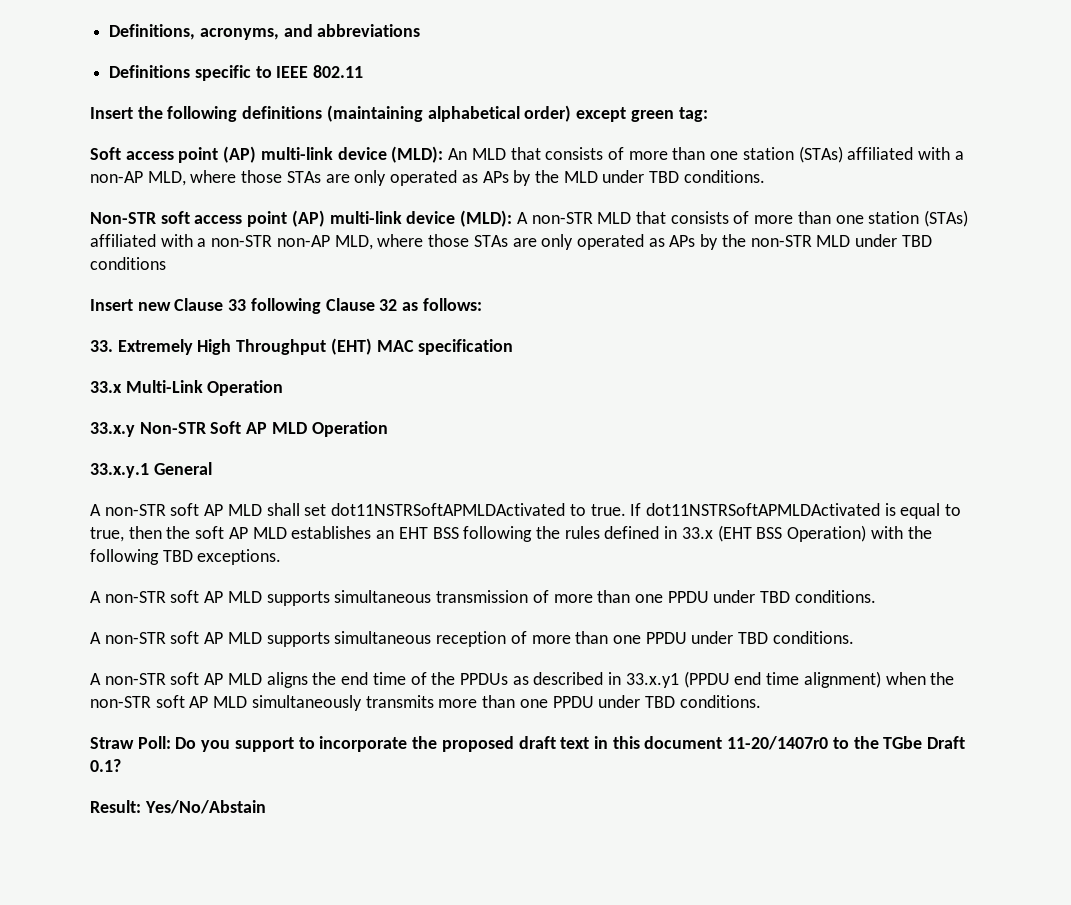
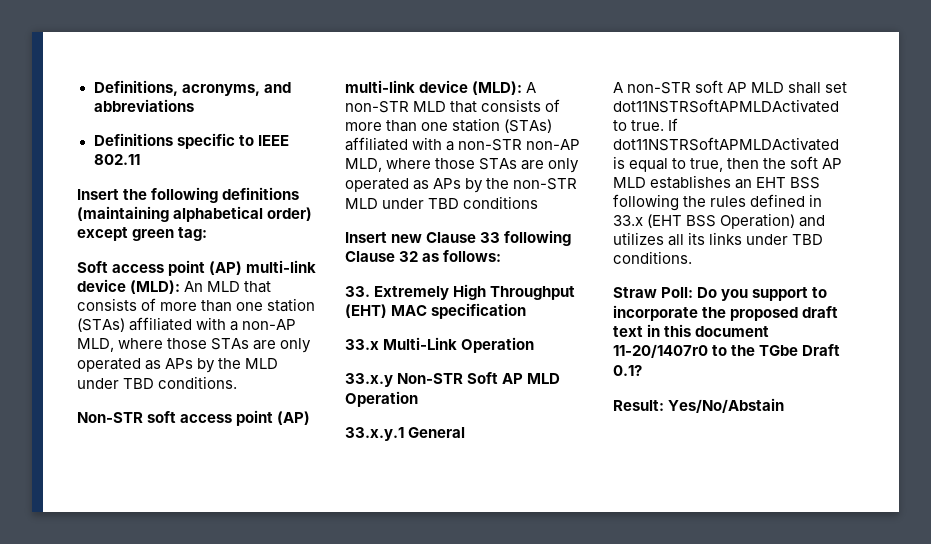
- If dot11NSTRSoftAPMLDActivated is equal to true, then the soft AP MLD establishes an EHT BSS following the rules defined in 33.x (EHT BSS Operation) with the following TBD exceptions.
- A non-STR soft AP MLD supports simultaneous transmission of more than one PPDU under TBD conditions.
- A non-STR soft AP MLD supports simultaneous reception of more than one PPDU under TBD conditions.
- A non-STR soft AP MLD aligns the end time of the PPDUs as described in 33.x.y1 (PPDU end time alignment) when the non-STR soft AP MLD simultaneously transmits more than one PPDU under TBD conditions.
+ If dot11NSTRSoftAPMLDActivated is equal to true, then the soft AP MLD establishes an EHT BSS following the rules defined in 33.x (EHT BSS Operation) and utilizes all its links under TBD conditions.

